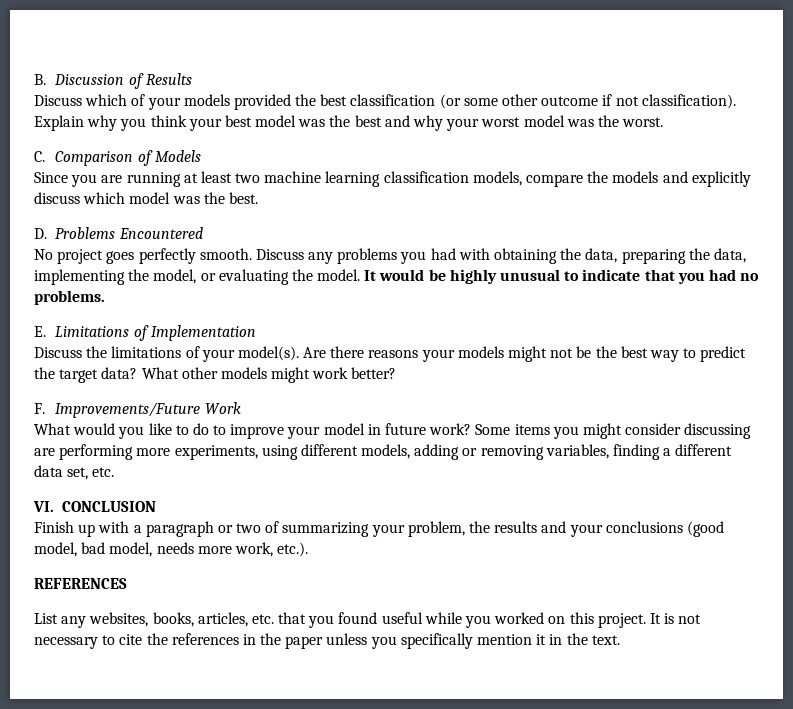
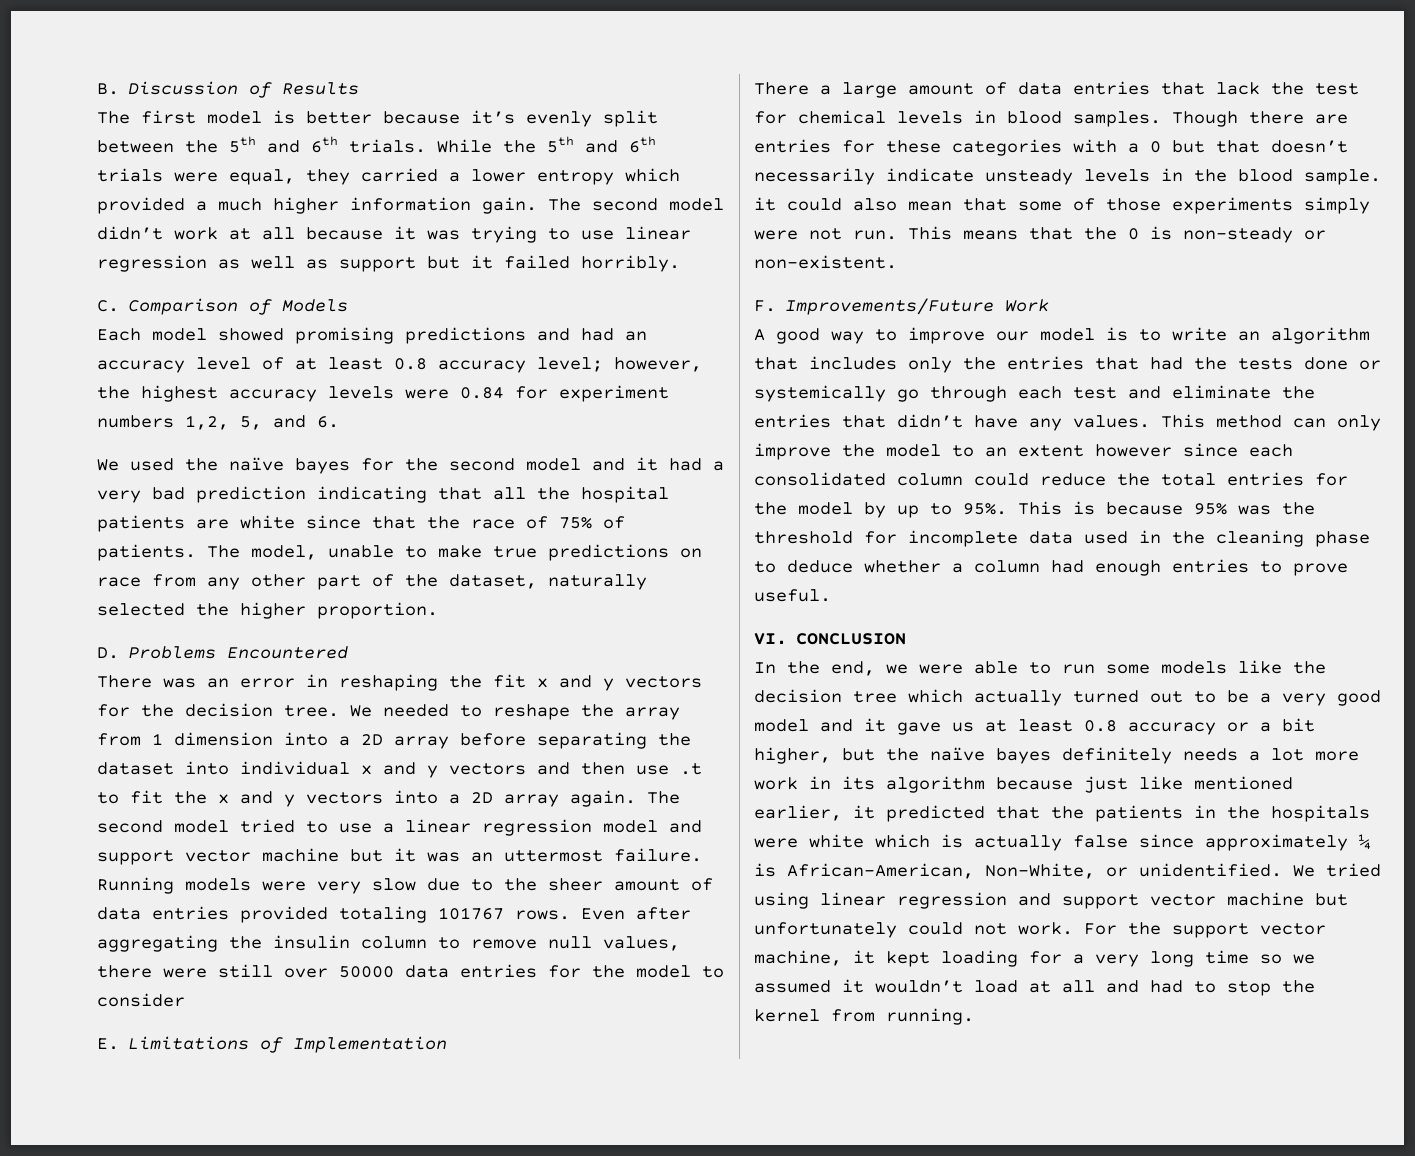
- Discuss which of your models provided the best classification (or some other outcome if not classification). Explain why you think your best model was the best and why your worst model was the worst.
+ The first model is better because it’s evenly split between the 5th and 6th trials. While the 5th and 6th trials were equal, they carried a lower entropy which provided a much higher information gain. The second model didn’t work at all because it was trying to use linear regression as well as support but it failed horribly.
  C. Comparison of Models
- Since you are running at least two machine learning classification models, compare the models and explicitly discuss which model was the best.
+ Each model showed promising predictions and had an accuracy level of at least 0.8 accuracy level; however, the highest accuracy levels were 0.84 for experiment numbers 1,2, 5, and 6.
+ We used the naïve bayes for the second model and it had a very bad prediction indicating that all the hospital patients are white since that the race of 75% of patients. The model, unable to make true predictions on race from any other part of the dataset, naturally selected the higher proportion.
  D. Problems Encountered
- No project goes perfectly smooth. Discuss any problems you had with obtaining the data, preparing the data, implementing the model, or evaluating the model. It would be highly unusual to indicate that you had no problems.
+ There was an error in reshaping the fit x and y vectors for the decision tree. We needed to reshape the array from 1 dimension into a 2D array before separating the dataset into individual x and y vectors and then use .t to fit the x and y vectors into a 2D array again. The second model tried to use a linear regression model and support vector machine but it was an uttermost failure. Running models were very slow due to the sheer amount of data entries provided totaling 101767 rows. Even after aggregating the insulin column to remove null values, there were still over 50000 data entries for the model to consider
  E. Limitations of Implementation
- Discuss the limitations of your model(s). Are there reasons your models might not be the best way to predict the target data? What other models might work better?
+ There a large amount of data entries that lack the test for chemical levels in blood samples. Though there are entries for these categories with a 0 but that doesn’t necessarily indicate unsteady levels in the blood sample. it could also mean that some of those experiments simply were not run. This means that the 0 is non-steady or non-existent.
  F. Improvements/Future Work
- What would you like to do to improve your model in future work? Some items you might consider discussing are performing more experiments, using different models, adding or removing variables, finding a different data set, etc.
+ A good way to improve our model is to write an algorithm that includes only the entries that had the tests done or systemically go through each test and eliminate the entries that didn’t have any values. This method can only improve the model to an extent however since each consolidated column could reduce the total entries for the model by up to 95%. This is because 95% was the threshold for incomplete data used in the cleaning phase to deduce whether a column had enough entries to prove useful.
  VI. CONCLUSION
- Finish up with a paragraph or two of summarizing your problem, the results and your conclusions (good model, bad model, needs more work, etc.).
- REFERENCES
- List any websites, books, articles, etc. that you found useful while you worked on this project. It is not necessary to cite the references in the paper unless you specifically mention it in the text.
+ In the end, we were able to run some models like the decision tree which actually turned out to be a very good model and it gave us at least 0.8 accuracy or a bit higher, but the naïve bayes definitely needs a lot more work in its algorithm because just like mentioned earlier, it predicted that the patients in the hospitals were white which is actually false since approximately ¼ is African-American, Non-White, or unidentified. We tried using linear regression and support vector machine but unfortunately could not work. For the support vector machine, it kept loading for a very long time so we assumed it wouldn’t load at all and had to stop the kernel from running.

